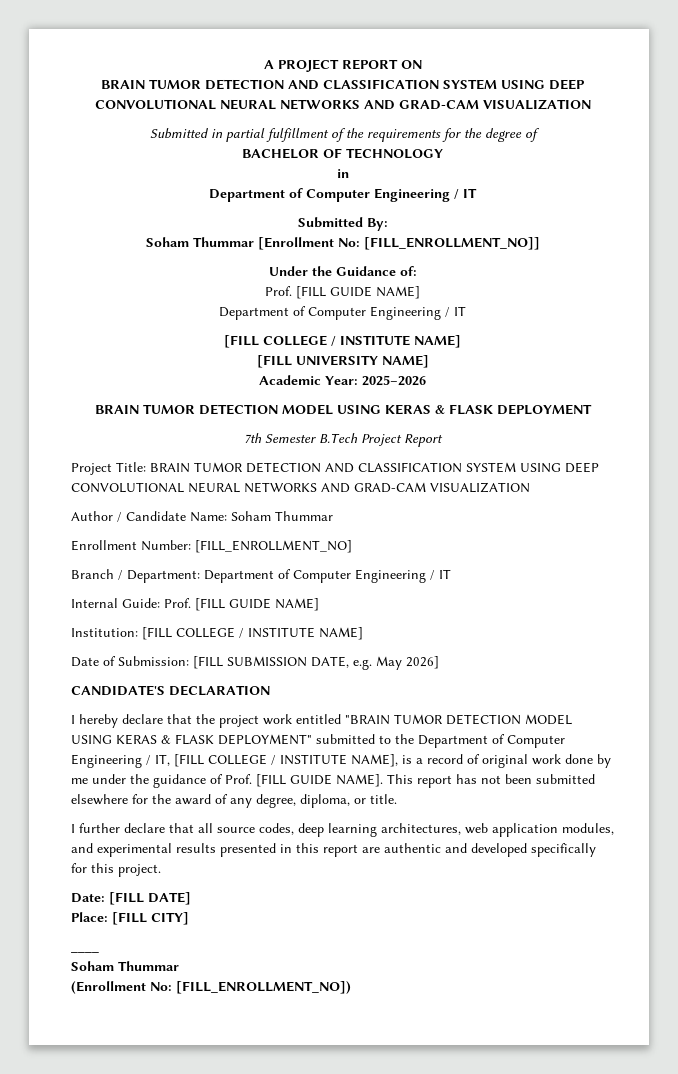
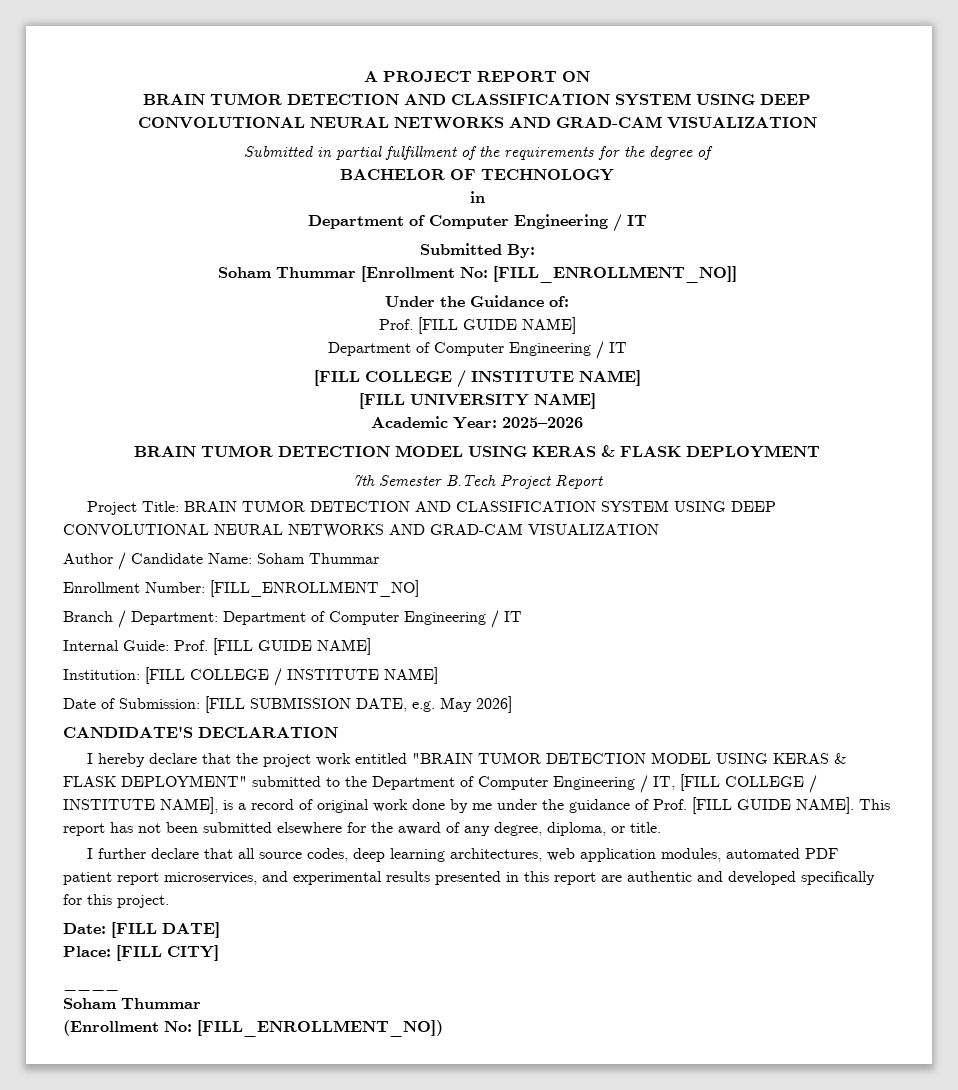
- I further declare that all source codes, deep learning architectures, web application modules, and experimental results presented in this report are authentic and developed specifically for this project.
+ I further declare that all source codes, deep learning architectures, web application modules, automated PDF patient report microservices, and experimental results presented in this report are authentic and developed specifically for this project.

